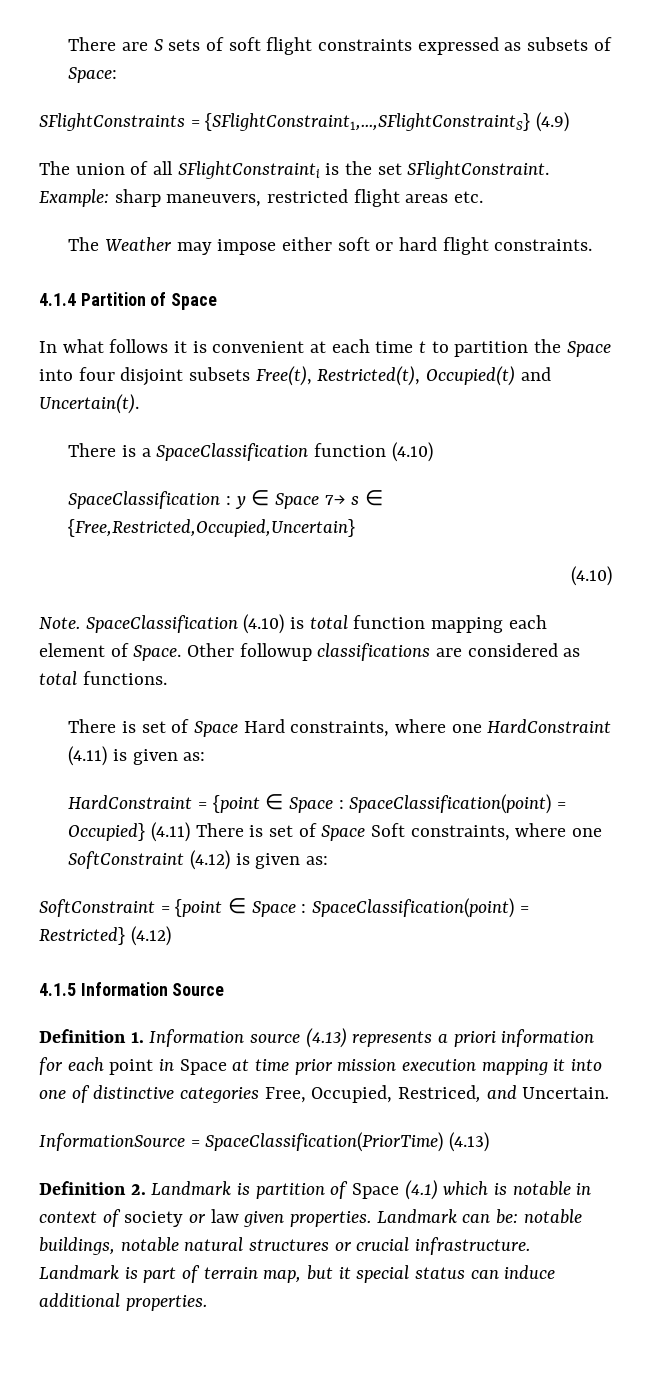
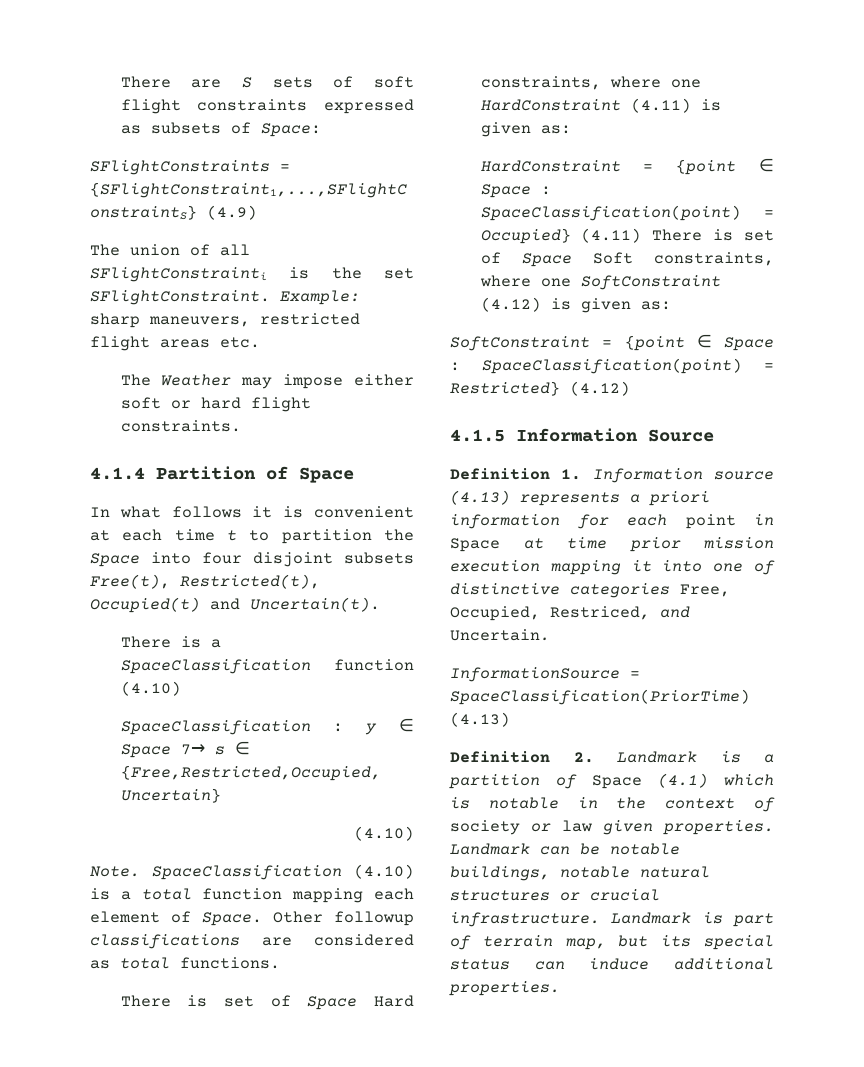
- SpaceClassification (4.10) is total function mapping each element of Space.
+ SpaceClassification (4.10) is a total function mapping each element of Space.
- Definition 2. Landmark is partition of Space (4.1) which is notable in context of society or law given properties.
+ Definition 2. Landmark is a partition of Space (4.1) which is notable in the context of society or law given properties.
- Landmark can be: notable buildings, notable natural structures or crucial infrastructure.
+ Landmark can be notable buildings, notable natural structures or crucial infrastructure.
- Landmark is part of terrain map, but it special status can induce additional properties.
+ Landmark is part of terrain map, but its special status can induce additional properties.

